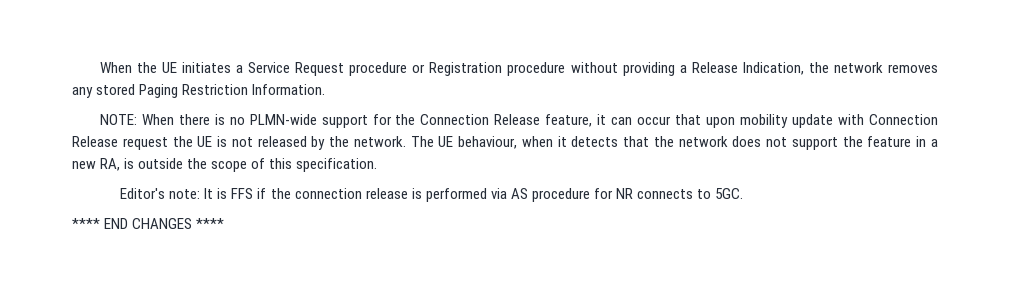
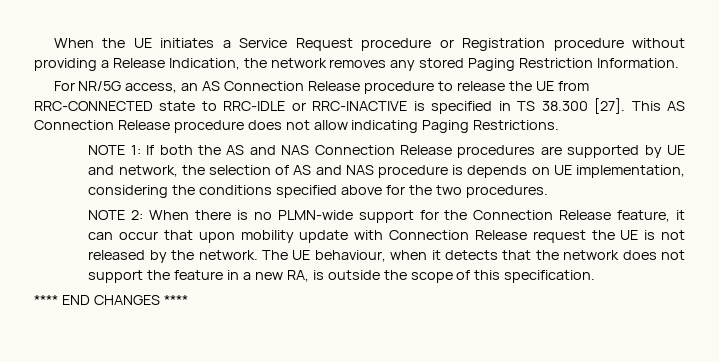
- NOTE: When there is no PLMN-wide support for the Connection Release feature, it can occur that upon mobility update with Connection Release request the UE is not released by the network.
+ For NR/5G access, an AS Connection Release procedure to release the UE from RRC-CONNECTED state to RRC-IDLE or RRC-INACTIVE is specified in TS 38.300 [27]. This AS Connection Release procedure does not allow indicating Paging Restrictions.
+ NOTE 1: If both the AS and NAS Connection Release procedures are supported by UE and network, the selection of AS and NAS procedure is depends on UE implementation, considering the conditions specified above for the two procedures.
+ NOTE 2: When there is no PLMN-wide support for the Connection Release feature, it can occur that upon mobility update with Connection Release request the UE is not released by the network.
- Editor's note: It is FFS if the connection release is performed via AS procedure for NR connects to 5GC.

